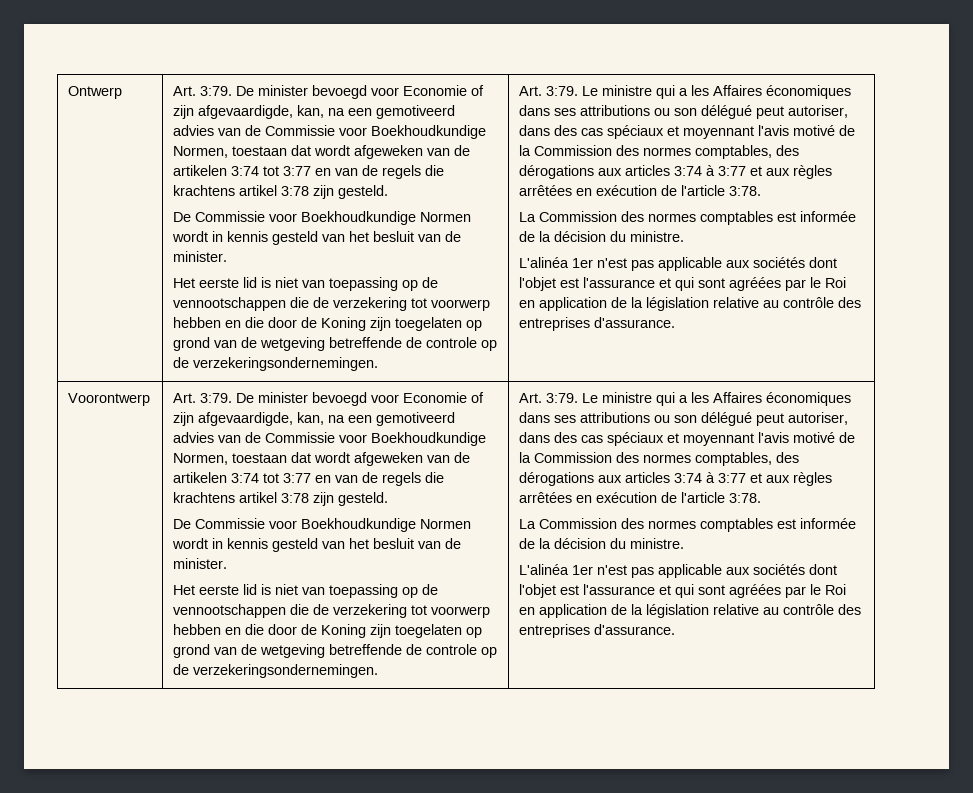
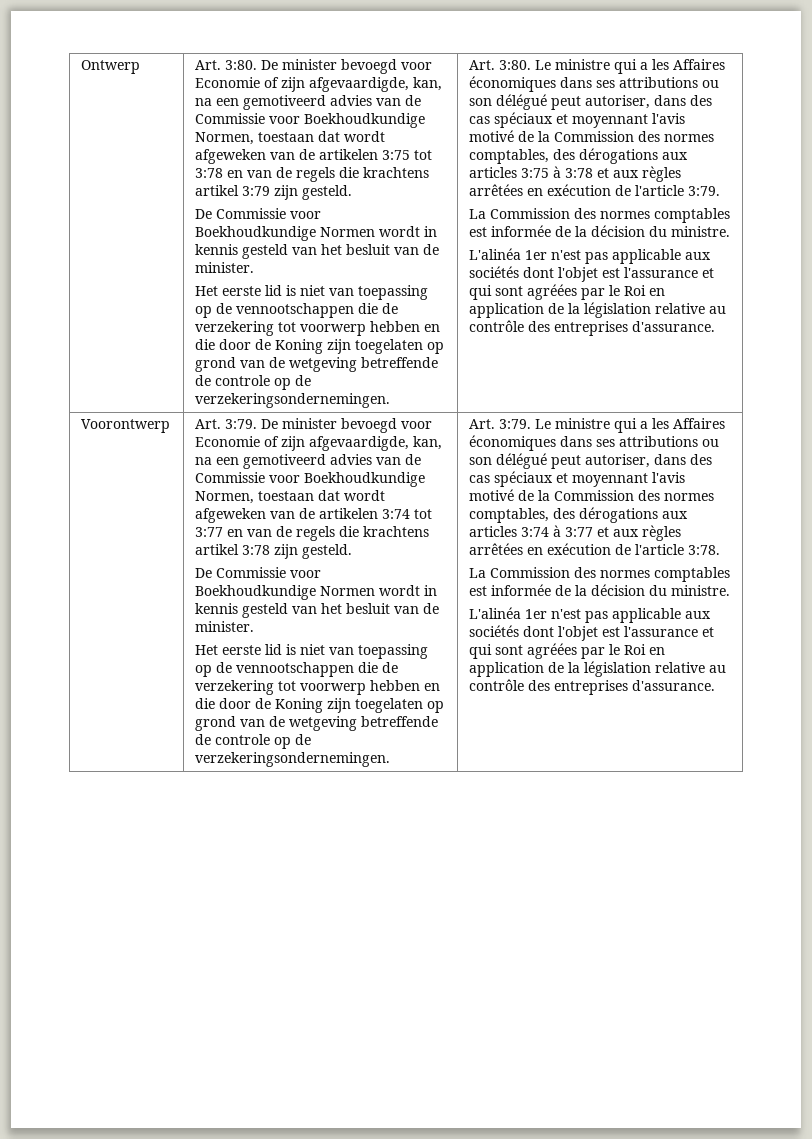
- Ontwerp | Art. 3:79. De minister bevoegd voor Economie of zijn afgevaardigde, kan, na een gemotiveerd advies van de Commissie voor Boekhoudkundige Normen, toestaan dat wordt afgeweken van de artikelen 3:74 tot 3:77 en van de regels die krachtens artikel 3:78 zijn gesteld.
+ Ontwerp | Art. 3:80. De minister bevoegd voor Economie of zijn afgevaardigde, kan, na een gemotiveerd advies van de Commissie voor Boekhoudkundige Normen, toestaan dat wordt afgeweken van de artikelen 3:75 tot 3:78 en van de regels die krachtens artikel 3:79 zijn gesteld.
  De Commissie voor Boekhoudkundige Normen wordt in kennis gesteld van het besluit van de minister.
- Het eerste lid is niet van toepassing op de vennootschappen die de verzekering tot voorwerp hebben en die door de Koning zijn toegelaten op grond van de wetgeving betreffende de controle op de verzekeringsondernemingen. | Art. 3:79. Le ministre qui a les Affaires économiques dans ses attributions ou son délégué peut autoriser, dans des cas spéciaux et moyennant l'avis motivé de la Commission des normes comptables, des dérogations aux articles 3:74 à 3:77 et aux règles arrêtées en exécution de l'article 3:78.
+ Het eerste lid is niet van toepassing op de vennootschappen die de verzekering tot voorwerp hebben en die door de Koning zijn toegelaten op grond van de wetgeving betreffende de controle op de verzekeringsondernemingen. | Art. 3:80. Le ministre qui a les Affaires économiques dans ses attributions ou son délégué peut autoriser, dans des cas spéciaux et moyennant l'avis motivé de la Commission des normes comptables, des dérogations aux articles 3:75 à 3:78 et aux règles arrêtées en exécution de l'article 3:79.

